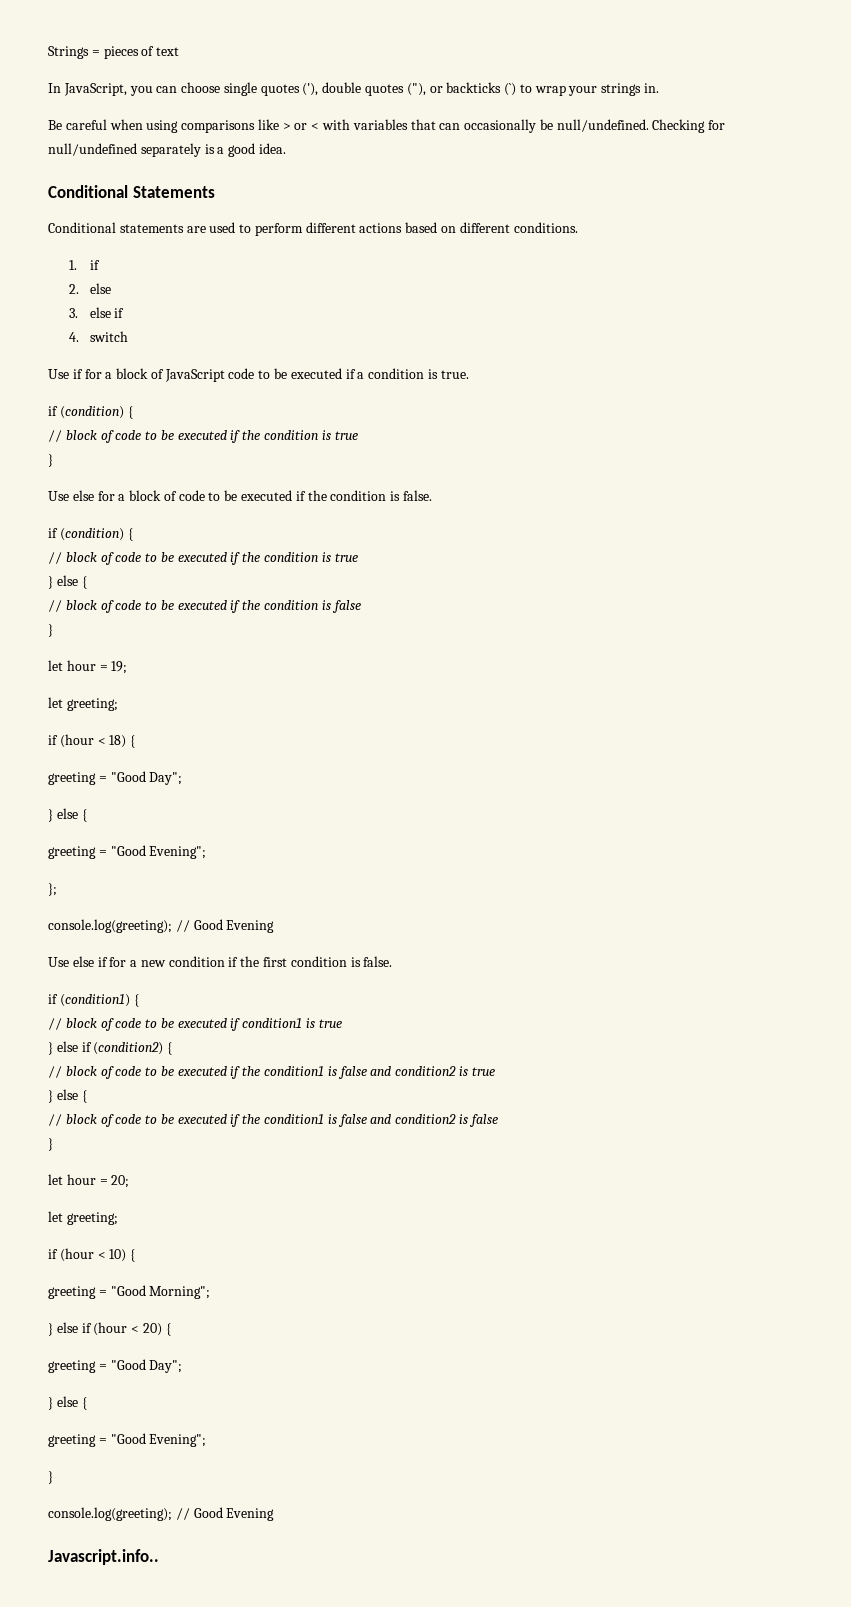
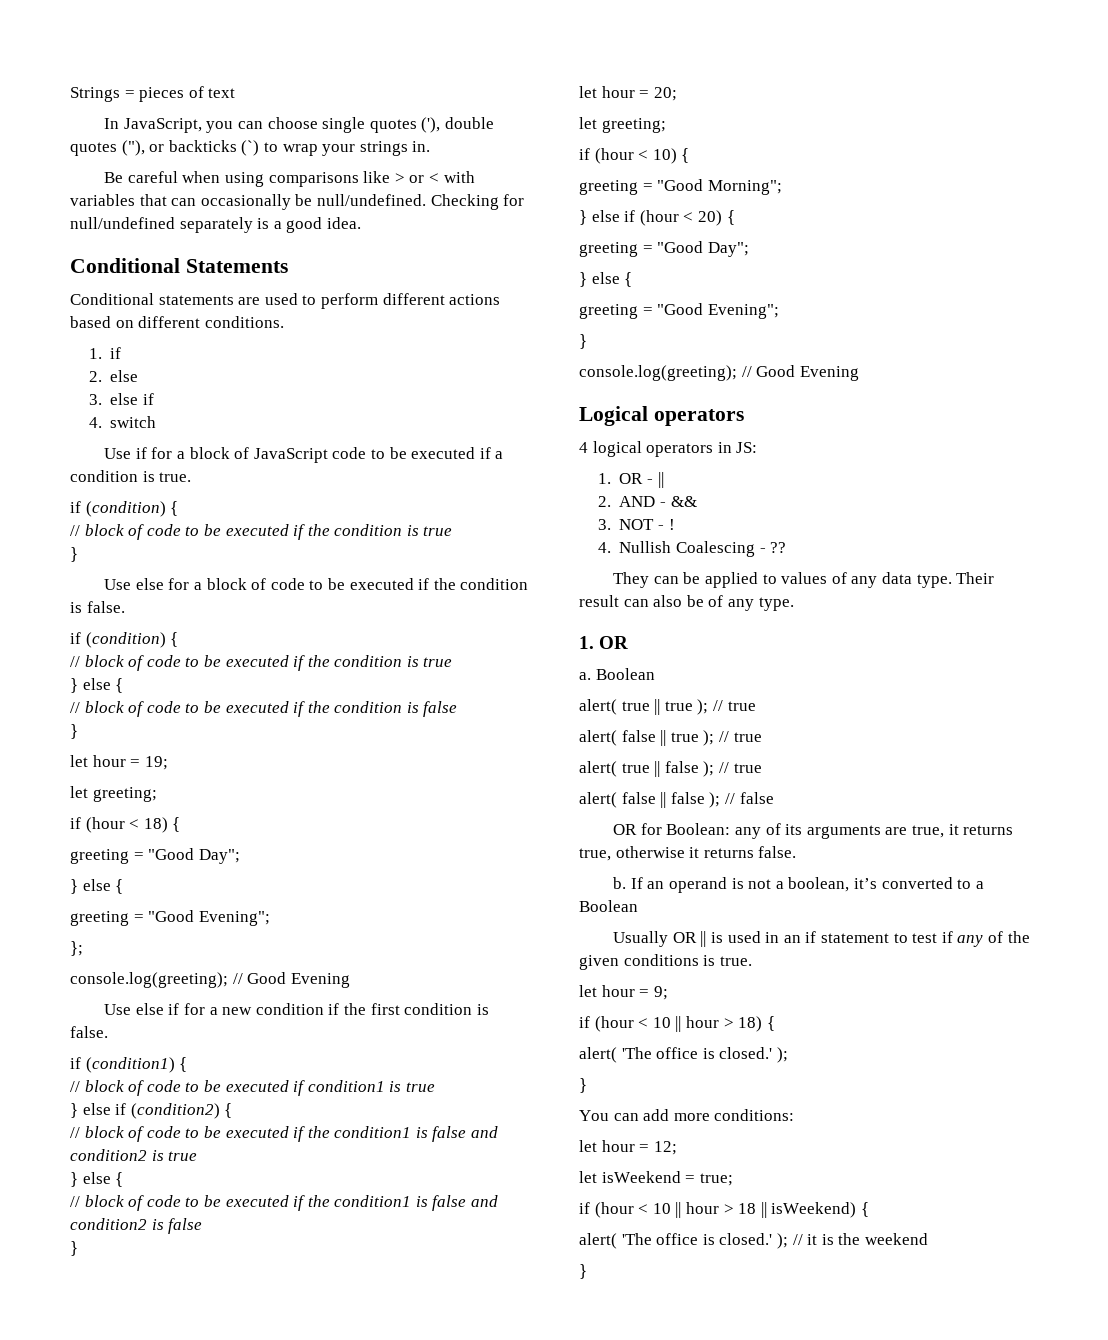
- Javascript.info..
+ Logical operators
+ 4 logical operators in JS:
+ 1. OR - ||
+ 2. AND - &&
+ 3. NOT - !
+ 4. Nullish Coalescing - ??
+ They can be applied to values of any data type. Their result can also be of any type.
+ 1. OR
+ a. Boolean
+ alert( true || true ); // true
+ alert( false || true ); // true
+ alert( true || false ); // true
+ alert( false || false ); // false
+ OR for Boolean: any of its arguments are true, it returns true, otherwise it returns false.
+ b. If an operand is not a boolean, it’s converted to a Boolean
+ Usually OR || is used in an if statement to test if any of the given conditions is true.
+ let hour = 9;
+ if (hour < 10 || hour > 18) {
+ alert( 'The office is closed.' );
+ }
+ You can add more conditions:
+ let hour = 12;
+ let isWeekend = true;
+ if (hour < 10 || hour > 18 || isWeekend) {
+ alert( 'The office is closed.' ); // it is the weekend
+ }

